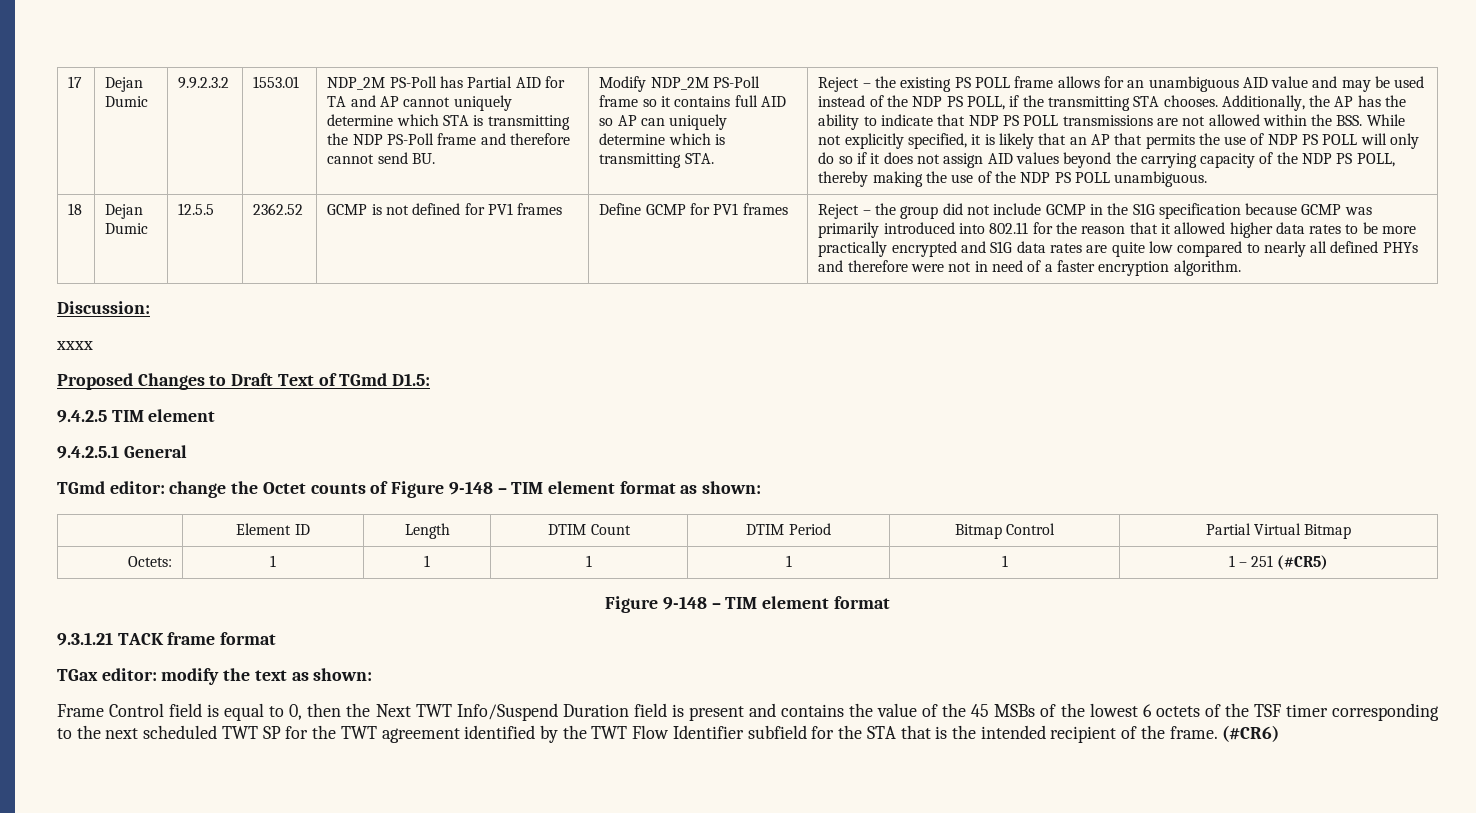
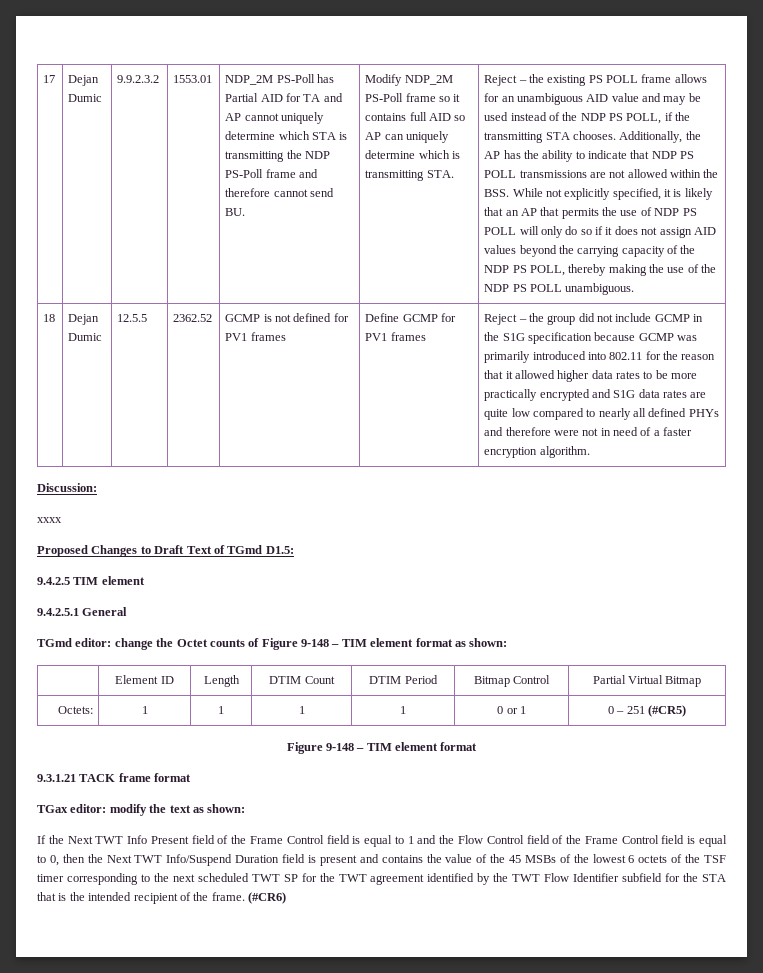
- Octets: | 1 | 1 | 1 | 1 | 1 | 1 – 251 (#CR5)
+ Octets: | 1 | 1 | 1 | 1 | 0 or 1 | 0 – 251 (#CR5)
- Frame Control field is equal to 0, then the Next TWT Info/Suspend Duration field is present and contains the value of the 45 MSBs of the lowest 6 octets of the TSF timer corresponding to the next scheduled TWT SP for the TWT agreement identified by the TWT Flow Identifier subfield for the STA that is the intended recipient of the frame.
+ If the Next TWT Info Present field of the Frame Control field is equal to 1 and the Flow Control field of the Frame Control field is equal to 0, then the Next TWT Info/Suspend Duration field is present and contains the value of the 45 MSBs of the lowest 6 octets of the TSF timer corresponding to the next scheduled TWT SP for the TWT agreement identified by the TWT Flow Identifier subfield for the STA that is the intended recipient of the frame.

